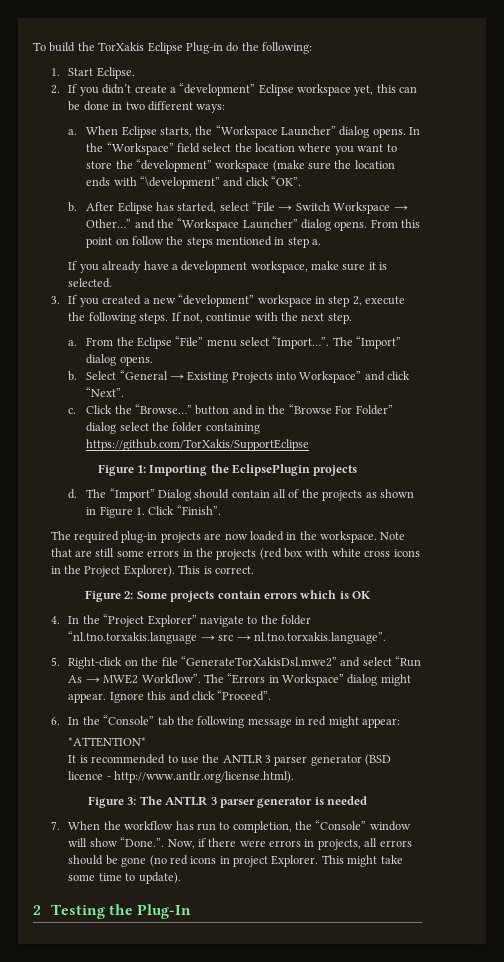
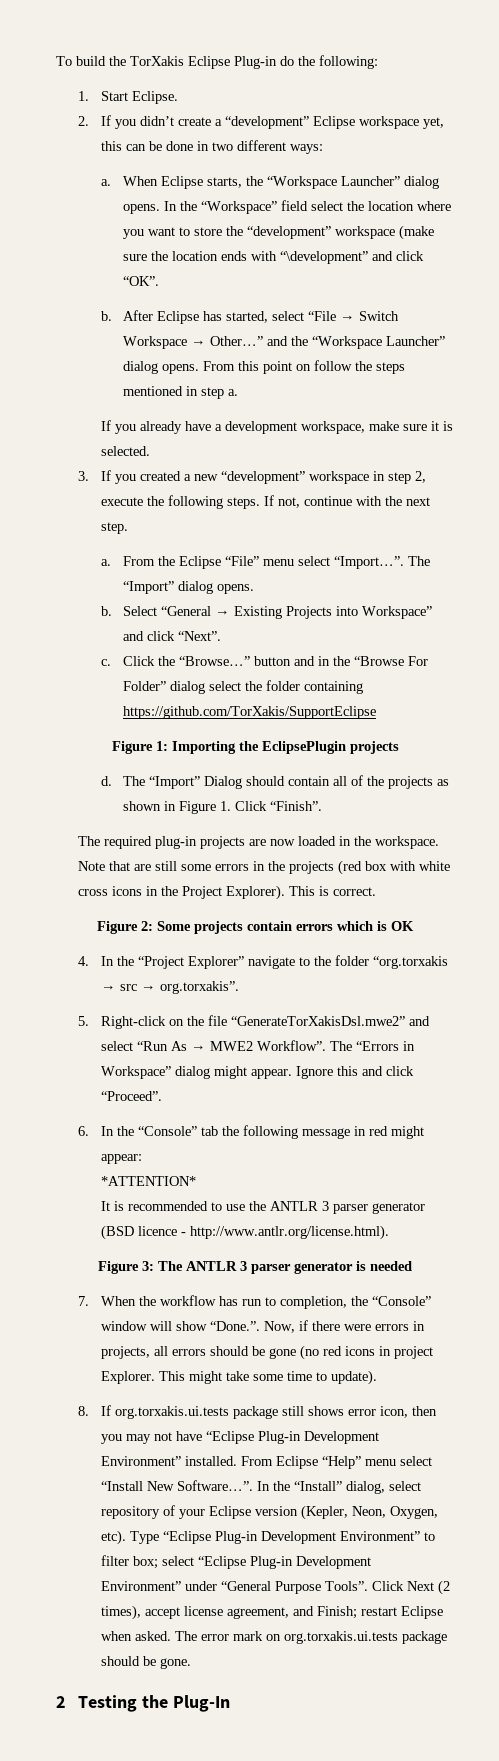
- 4. In the “Project Explorer” navigate to the folder “nl.tno.torxakis.language → src → nl.tno.torxakis.language”.
+ 4. In the “Project Explorer” navigate to the folder “org.torxakis → src → org.torxakis”.
+ 8. If org.torxakis.ui.tests package still shows error icon, then you may not have “Eclipse Plug-in Development Environment” installed. From Eclipse “Help” menu select “Install New Software…”. In the “Install” dialog, select repository of your Eclipse version (Kepler, Neon, Oxygen, etc). Type “Eclipse Plug-in Development Environment” to filter box; select “Eclipse Plug-in Development Environment” under “General Purpose Tools”. Click Next (2 times), accept license agreement, and Finish; restart Eclipse when asked. The error mark on org.torxakis.ui.tests package should be gone.

